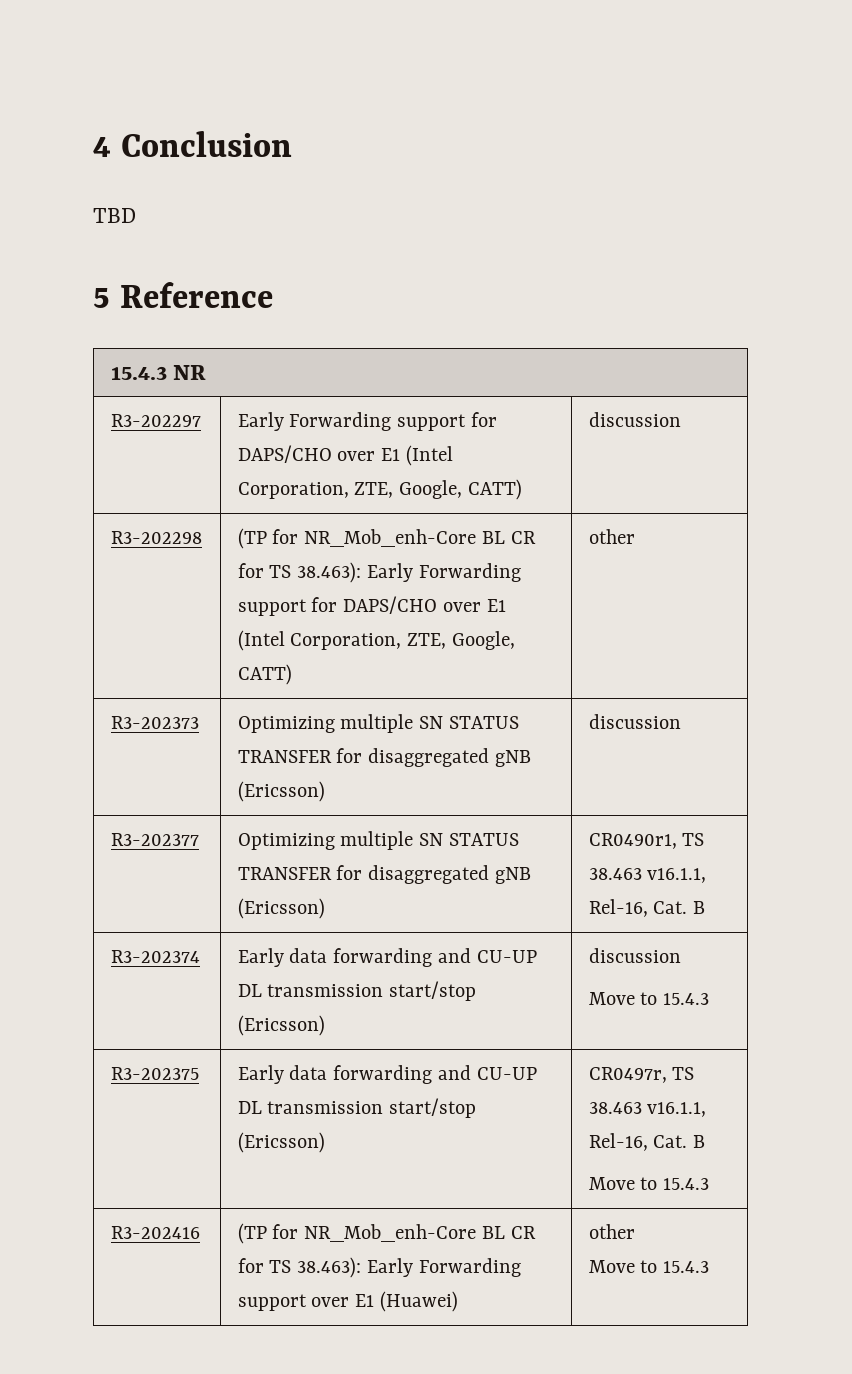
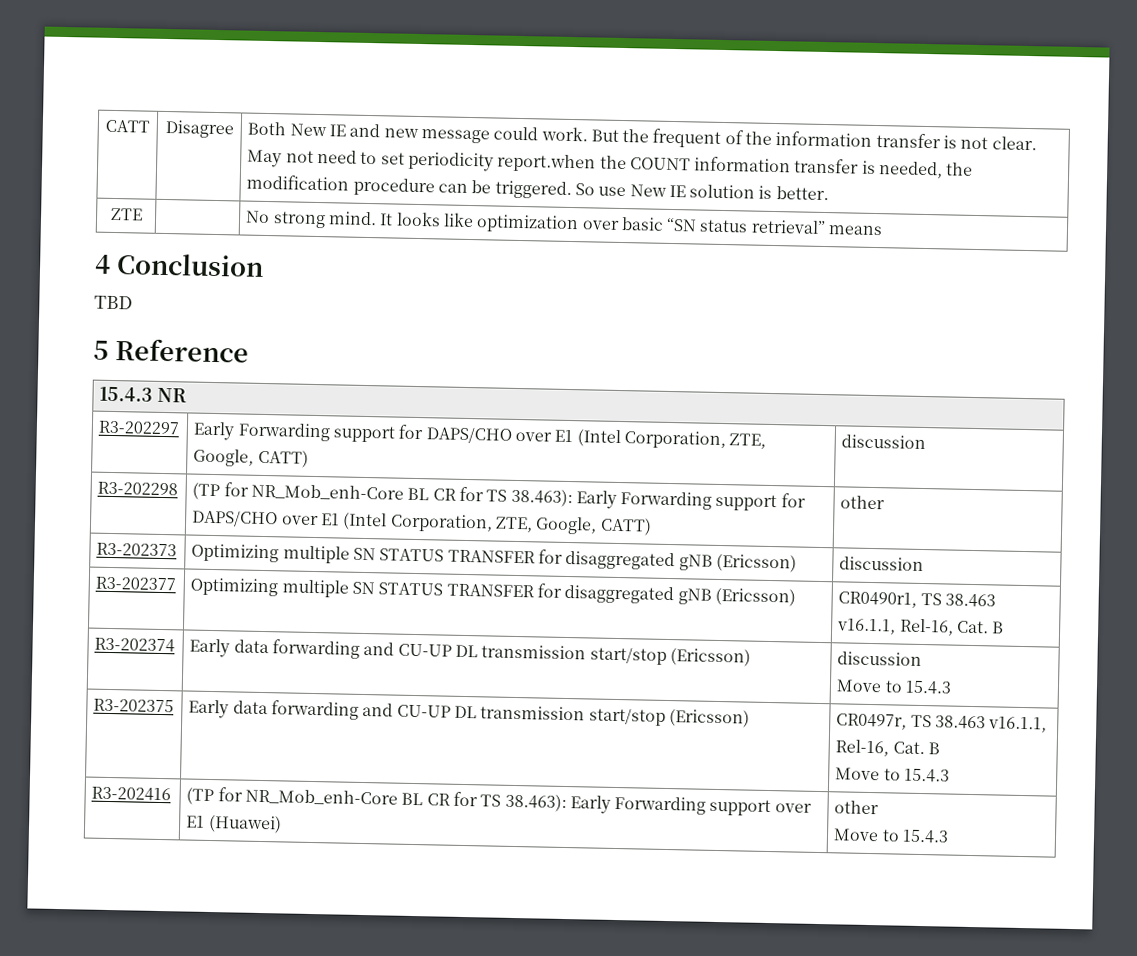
+ CATT | Disagree | Both New IE and new message could work. But the frequent of the information transfer is not clear. May not need to set periodicity report.when the COUNT information transfer is needed, the modification procedure can be triggered. So use New IE solution is better.
+ ZTE | | No strong mind. It looks like optimization over basic “SN status retrieval” means

